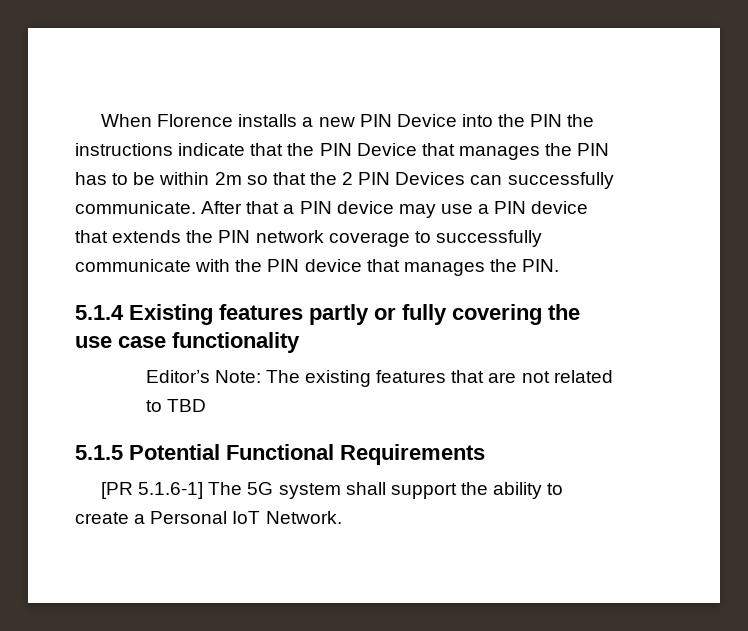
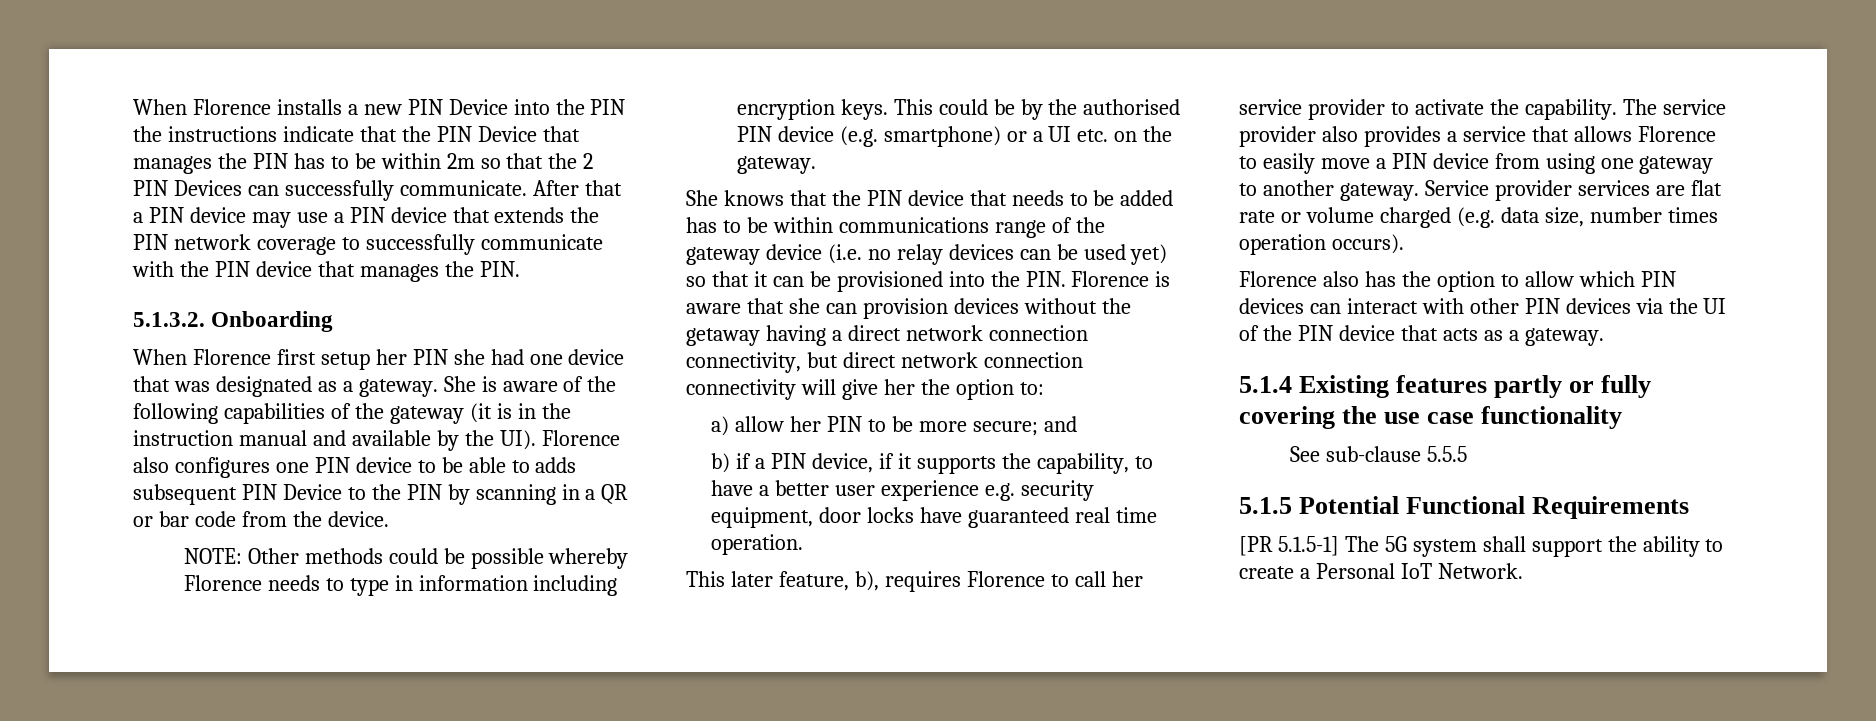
+ 5.1.3.2. Onboarding
+ When Florence first setup her PIN she had one device that was designated as a gateway. She is aware of the following capabilities of the gateway (it is in the instruction manual and available by the UI). Florence also configures one PIN device to be able to adds subsequent PIN Device to the PIN by scanning in a QR or bar code from the device.
+ NOTE: Other methods could be possible whereby Florence needs to type in information including encryption keys. This could be by the authorised PIN device (e.g. smartphone) or a UI etc. on the gateway.
+ She knows that the PIN device that needs to be added has to be within communications range of the gateway device (i.e. no relay devices can be used yet) so that it can be provisioned into the PIN. Florence is aware that she can provision devices without the getaway having a direct network connection connectivity, but direct network connection connectivity will give her the option to:
+ a) allow her PIN to be more secure; and
+ b) if a PIN device, if it supports the capability, to have a better user experience e.g. security equipment, door locks have guaranteed real time operation.
+ This later feature, b), requires Florence to call her service provider to activate the capability. The service provider also provides a service that allows Florence to easily move a PIN device from using one gateway to another gateway. Service provider services are flat rate or volume charged (e.g. data size, number times operation occurs).
+ Florence also has the option to allow which PIN devices can interact with other PIN devices via the UI of the PIN device that acts as a gateway.
- Editor’s Note: The existing features that are not related to TBD
+ See sub-clause 5.5.5
- [PR 5.1.6-1] The 5G system shall support the ability to create a Personal IoT Network.
+ [PR 5.1.5-1] The 5G system shall support the ability to create a Personal IoT Network.

